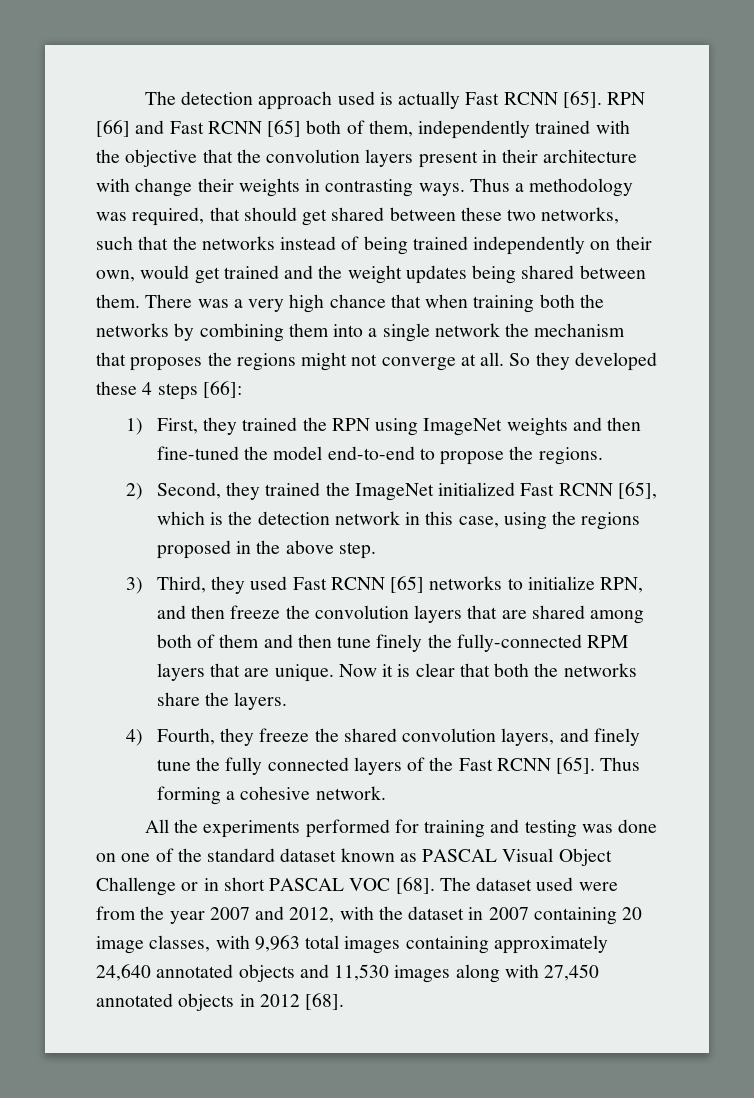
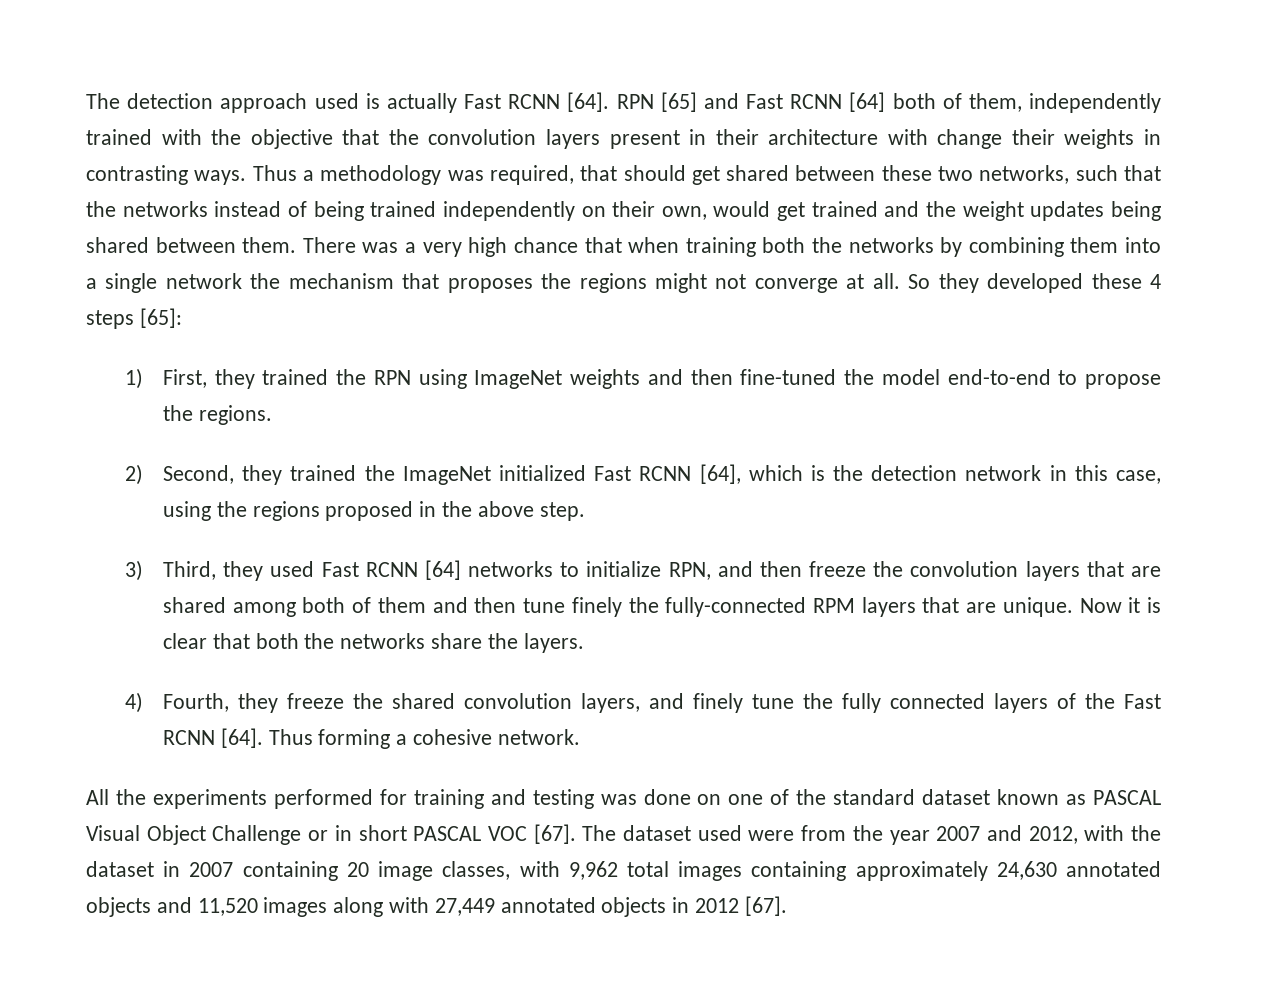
- The detection approach used is actually Fast RCNN [65]. RPN [66] and Fast RCNN [65] both of them, independently trained with the objective that the convolution layers present in their architecture with change their weights in contrasting ways.
+ The detection approach used is actually Fast RCNN [64]. RPN [65] and Fast RCNN [64] both of them, independently trained with the objective that the convolution layers present in their architecture with change their weights in contrasting ways.
- So they developed these 4 steps [66]:
+ So they developed these 4 steps [65]:
- 2) Second, they trained the ImageNet initialized Fast RCNN [65], which is the detection network in this case, using the regions proposed in the above step.
+ 2) Second, they trained the ImageNet initialized Fast RCNN [64], which is the detection network in this case, using the regions proposed in the above step.
- 3) Third, they used Fast RCNN [65] networks to initialize RPN, and then freeze the convolution layers that are shared among both of them and then tune finely the fully-connected RPM layers that are unique.
+ 3) Third, they used Fast RCNN [64] networks to initialize RPN, and then freeze the convolution layers that are shared among both of them and then tune finely the fully-connected RPM layers that are unique.
- 4) Fourth, they freeze the shared convolution layers, and finely tune the fully connected layers of the Fast RCNN [65].
+ 4) Fourth, they freeze the shared convolution layers, and finely tune the fully connected layers of the Fast RCNN [64].
- All the experiments performed for training and testing was done on one of the standard dataset known as PASCAL Visual Object Challenge or in short PASCAL VOC [68].
+ All the experiments performed for training and testing was done on one of the standard dataset known as PASCAL Visual Object Challenge or in short PASCAL VOC [67].
- The dataset used were from the year 2007 and 2012, with the dataset in 2007 containing 20 image classes, with 9,963 total images containing approximately 24,640 annotated objects and 11,530 images along with 27,450 annotated objects in 2012 [68].
+ The dataset used were from the year 2007 and 2012, with the dataset in 2007 containing 20 image classes, with 9,962 total images containing approximately 24,630 annotated objects and 11,520 images along with 27,449 annotated objects in 2012 [67].

